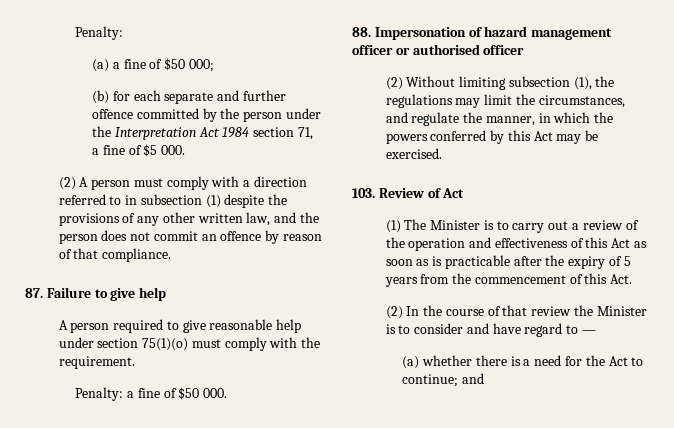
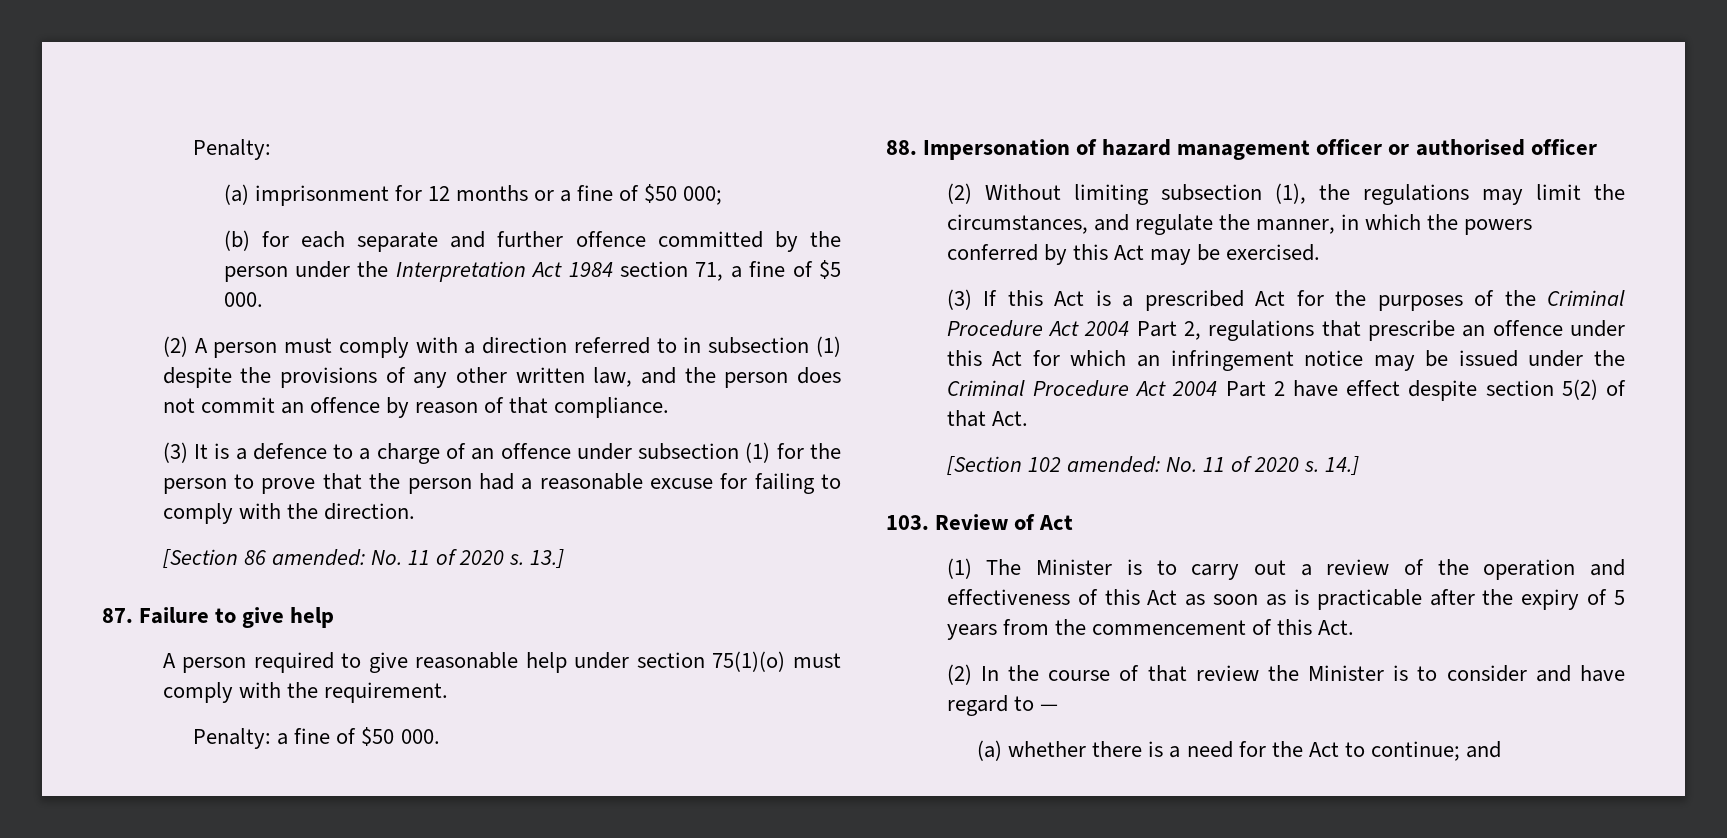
- (a) a fine of $50 000;
+ (a) imprisonment for 12 months or a fine of $50 000;
+ (3) It is a defence to a charge of an offence under subsection (1) for the person to prove that the person had a reasonable excuse for failing to comply with the direction.
+ [Section 86 amended: No. 11 of 2020 s. 13.]
+ (3) If this Act is a prescribed Act for the purposes of the Criminal Procedure Act 2004 Part 2, regulations that prescribe an offence under this Act for which an infringement notice may be issued under the Criminal Procedure Act 2004 Part 2 have effect despite section 5(2) of that Act.
+ [Section 102 amended: No. 11 of 2020 s. 14.]

